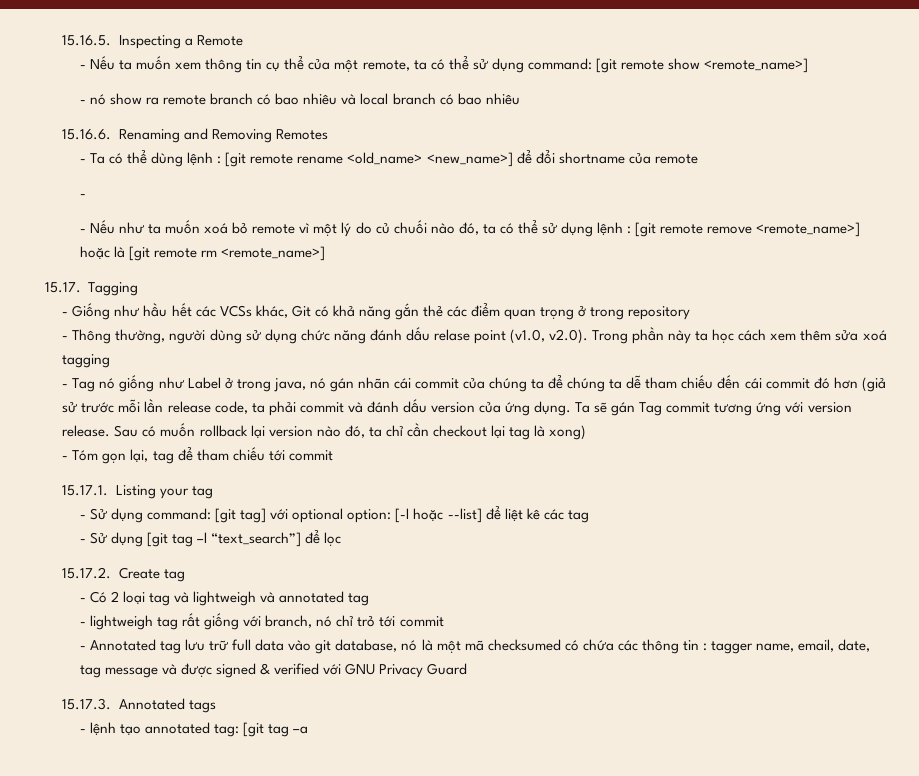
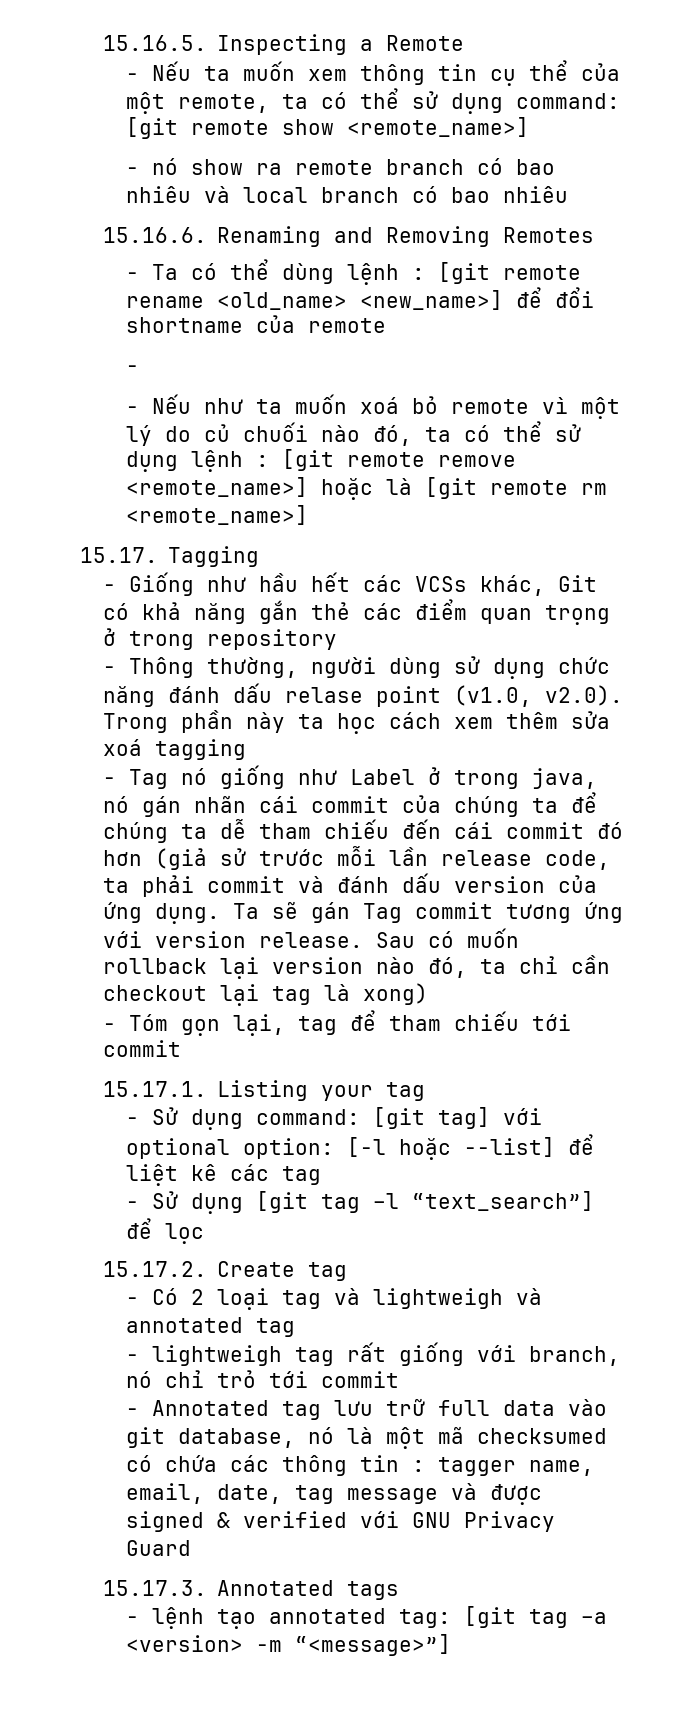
- - lệnh tạo annotated tag: [git tag –a
+ - lệnh tạo annotated tag: [git tag –a <version> -m “<message>”]

